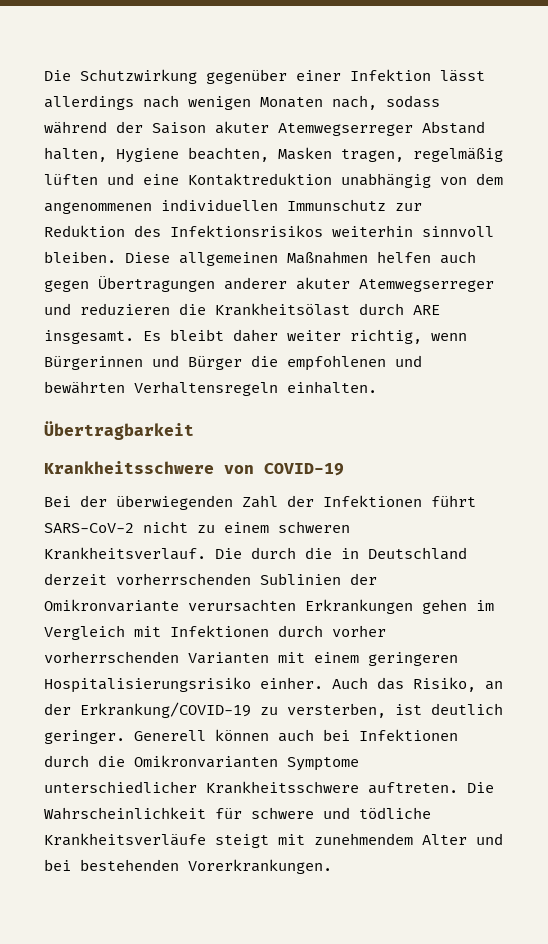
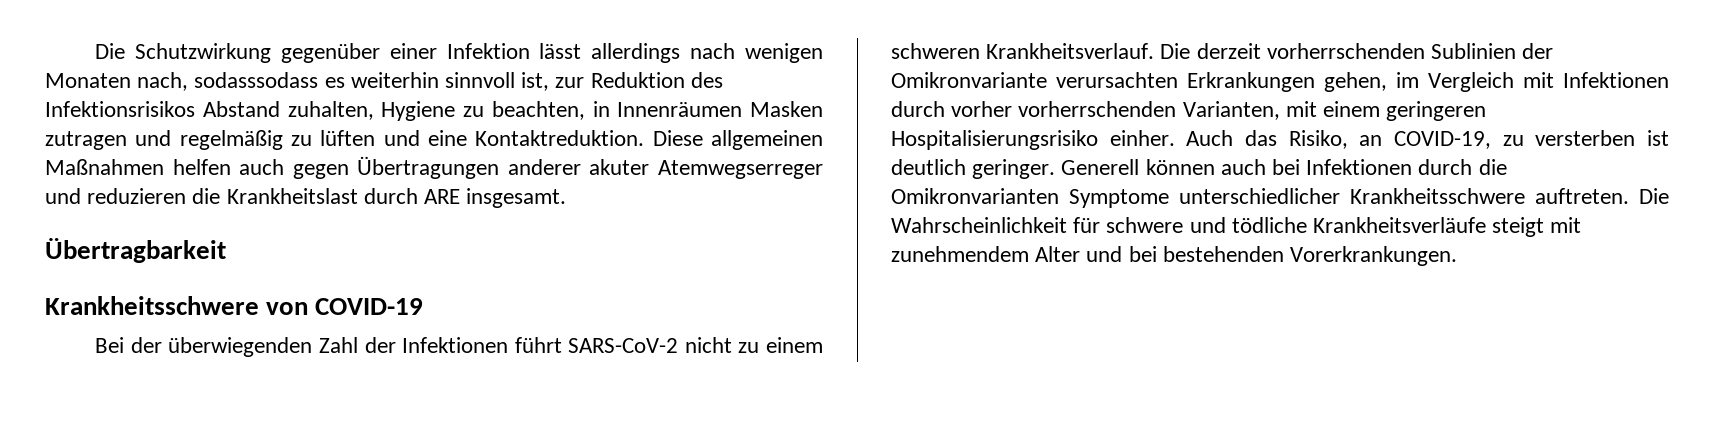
- Die Schutzwirkung gegenüber einer Infektion lässt allerdings nach wenigen Monaten nach, sodass während der Saison akuter Atemwegserreger Abstand halten, Hygiene beachten, Masken tragen, regelmäßig lüften und eine Kontaktreduktion unabhängig von dem angenommenen individuellen Immunschutz zur Reduktion des Infektionsrisikos weiterhin sinnvoll bleiben.
+ Die Schutzwirkung gegenüber einer Infektion lässt allerdings nach wenigen Monaten nach, sodasssodass es weiterhin sinnvoll ist, zur Reduktion des Infektionsrisikos Abstand zuhalten, Hygiene zu beachten, in Innenräumen Masken zutragen und regelmäßig zu lüften und eine Kontaktreduktion.
- Diese allgemeinen Maßnahmen helfen auch gegen Übertragungen anderer akuter Atemwegserreger und reduzieren die Krankheitsölast durch ARE insgesamt. Es bleibt daher weiter richtig, wenn Bürgerinnen und Bürger die empfohlenen und bewährten Verhaltensregeln einhalten.
+ Diese allgemeinen Maßnahmen helfen auch gegen Übertragungen anderer akuter Atemwegserreger und reduzieren die Krankheitslast durch ARE insgesamt.
- Die durch die in Deutschland derzeit vorherrschenden Sublinien der Omikronvariante verursachten Erkrankungen gehen im Vergleich mit Infektionen durch vorher vorherrschenden Varianten mit einem geringeren Hospitalisierungsrisiko einher.
+ Die derzeit vorherrschenden Sublinien der Omikronvariante verursachten Erkrankungen gehen, im Vergleich mit Infektionen durch vorher vorherrschenden Varianten, mit einem geringeren Hospitalisierungsrisiko einher.
- Auch das Risiko, an der Erkrankung/COVID-19 zu versterben, ist deutlich geringer.
+ Auch das Risiko, an COVID-19, zu versterben ist deutlich geringer.

